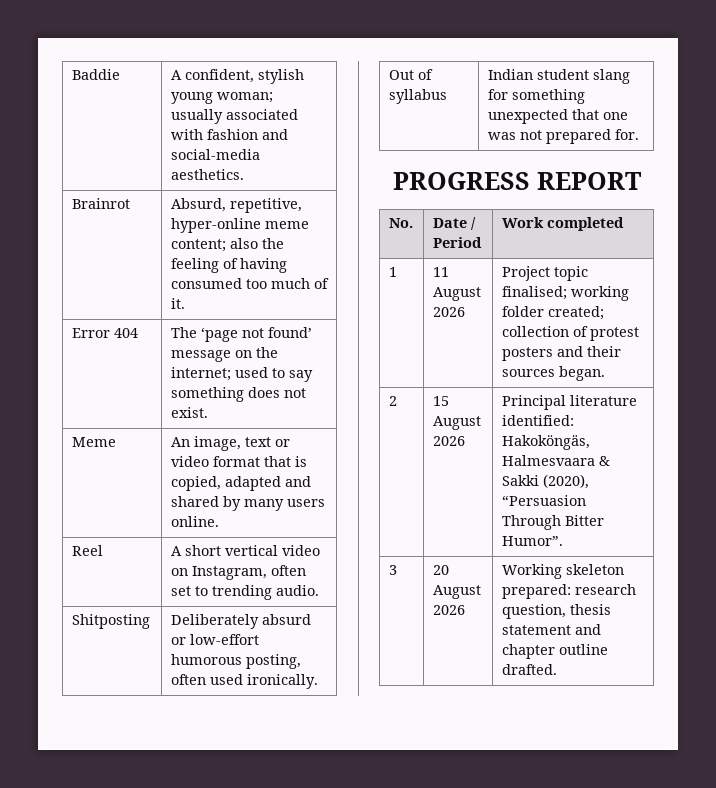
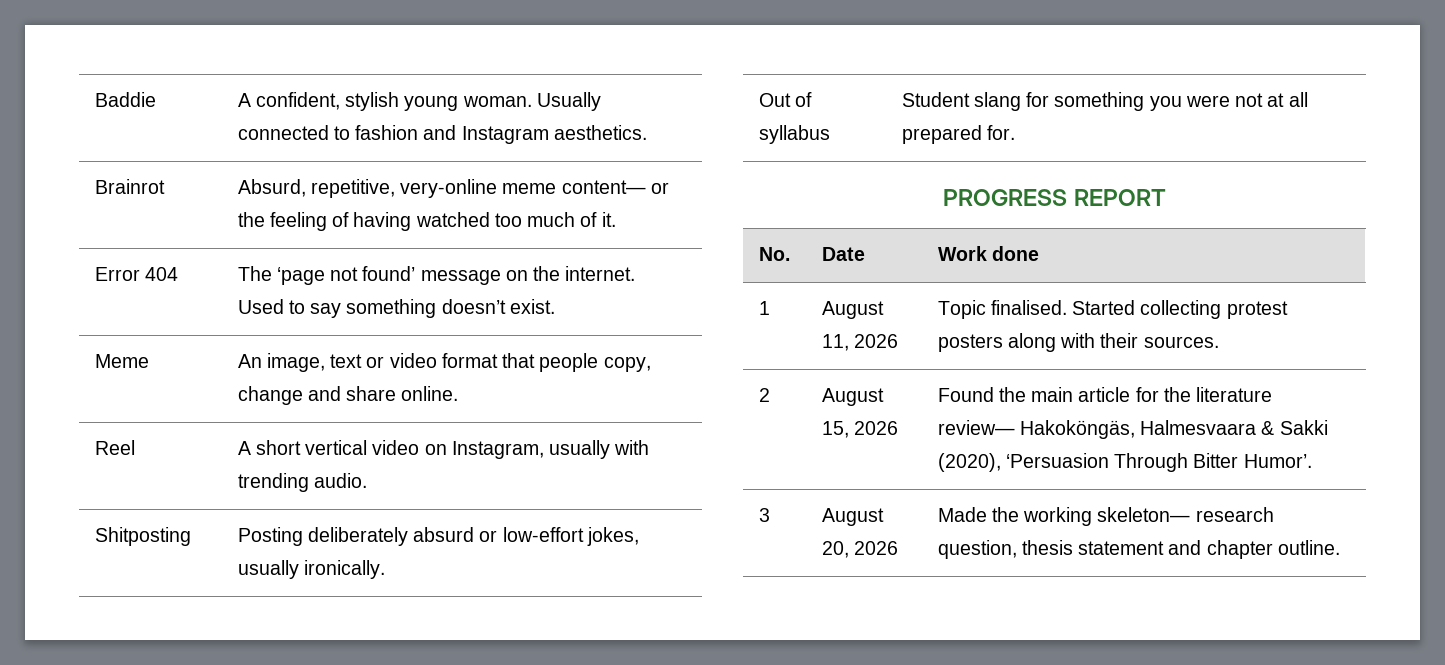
- Baddie | A confident, stylish young woman; usually associated with fashion and social-media aesthetics.
+ Baddie | A confident, stylish young woman. Usually connected to fashion and Instagram aesthetics.
- Brainrot | Absurd, repetitive, hyper-online meme content; also the feeling of having consumed too much of it.
+ Brainrot | Absurd, repetitive, very-online meme content— or the feeling of having watched too much of it.
- Error 404 | The ‘page not found’ message on the internet; used to say something does not exist.
+ Error 404 | The ‘page not found’ message on the internet. Used to say something doesn’t exist.
- Meme | An image, text or video format that is copied, adapted and shared by many users online.
+ Meme | An image, text or video format that people copy, change and share online.
- Reel | A short vertical video on Instagram, often set to trending audio.
+ Reel | A short vertical video on Instagram, usually with trending audio.
- Shitposting | Deliberately absurd or low-effort humorous posting, often used ironically.
+ Shitposting | Posting deliberately absurd or low-effort jokes, usually ironically.
- Out of syllabus | Indian student slang for something unexpected that one was not prepared for.
+ Out of syllabus | Student slang for something you were not at all prepared for.
- No. | Date / Period | Work completed
+ No. | Date | Work done
- 1 | 11 August 2026 | Project topic finalised; working folder created; collection of protest posters and their sources began.
+ 1 | August 11, 2026 | Topic finalised. Started collecting protest posters along with their sources.
- 2 | 15 August 2026 | Principal literature identified: Hakoköngäs, Halmesvaara & Sakki (2020), “Persuasion Through Bitter Humor”.
+ 2 | August 15, 2026 | Found the main article for the literature review— Hakoköngäs, Halmesvaara & Sakki (2020), ‘Persuasion Through Bitter Humor’.
- 3 | 20 August 2026 | Working skeleton prepared: research question, thesis statement and chapter outline drafted.
+ 3 | August 20, 2026 | Made the working skeleton— research question, thesis statement and chapter outline.

